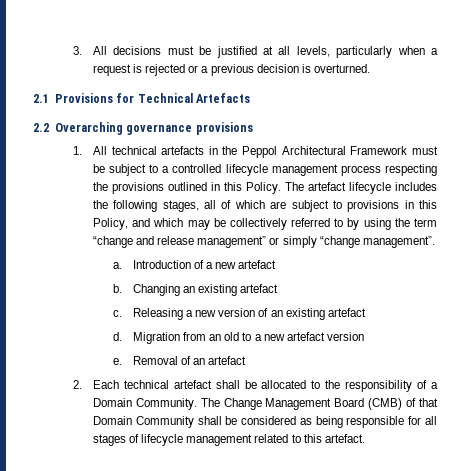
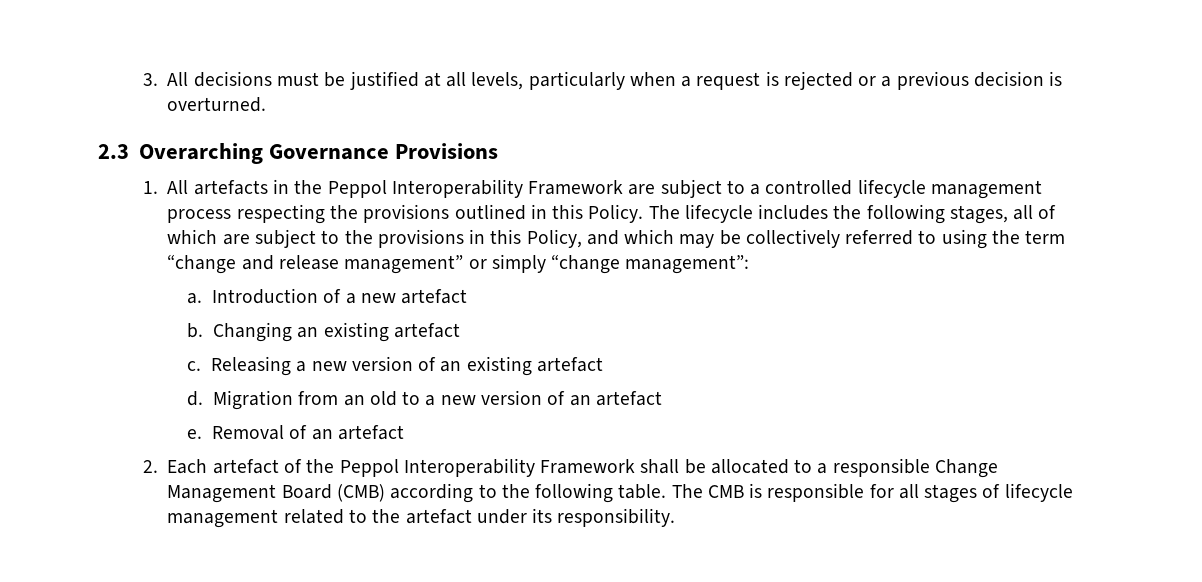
- 2.1 Provisions for Technical Artefacts
- 2.2 Overarching governance provisions
+ 2.3 Overarching Governance Provisions
- 1. All technical artefacts in the Peppol Architectural Framework must be subject to a controlled lifecycle management process respecting the provisions outlined in this Policy.
+ 1. All artefacts in the Peppol Interoperability Framework are subject to a controlled lifecycle management process respecting the provisions outlined in this Policy.
- The artefact lifecycle includes the following stages, all of which are subject to provisions in this Policy, and which may be collectively referred to by using the term “change and release management” or simply “change management”.
+ The lifecycle includes the following stages, all of which are subject to the provisions in this Policy, and which may be collectively referred to using the term “change and release management” or simply “change management”:
- Migration from an old to a new artefact version
+ Migration from an old to a new version of an artefact
- 2. Each technical artefact shall be allocated to the responsibility of a Domain Community. The Change Management Board (CMB) of that Domain Community shall be considered as being responsible for all stages of lifecycle management related to this artefact.
+ 2. Each artefact of the Peppol Interoperability Framework shall be allocated to a responsible Change Management Board (CMB) according to the following table. The CMB is responsible for all stages of lifecycle management related to the artefact under its responsibility.

